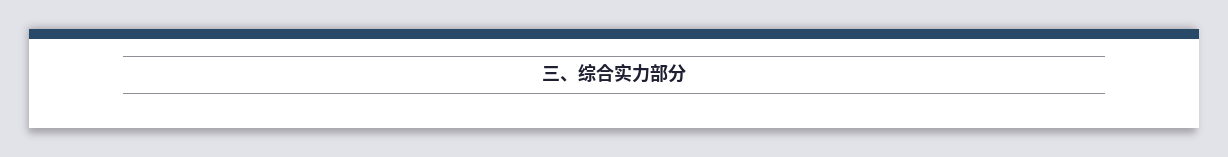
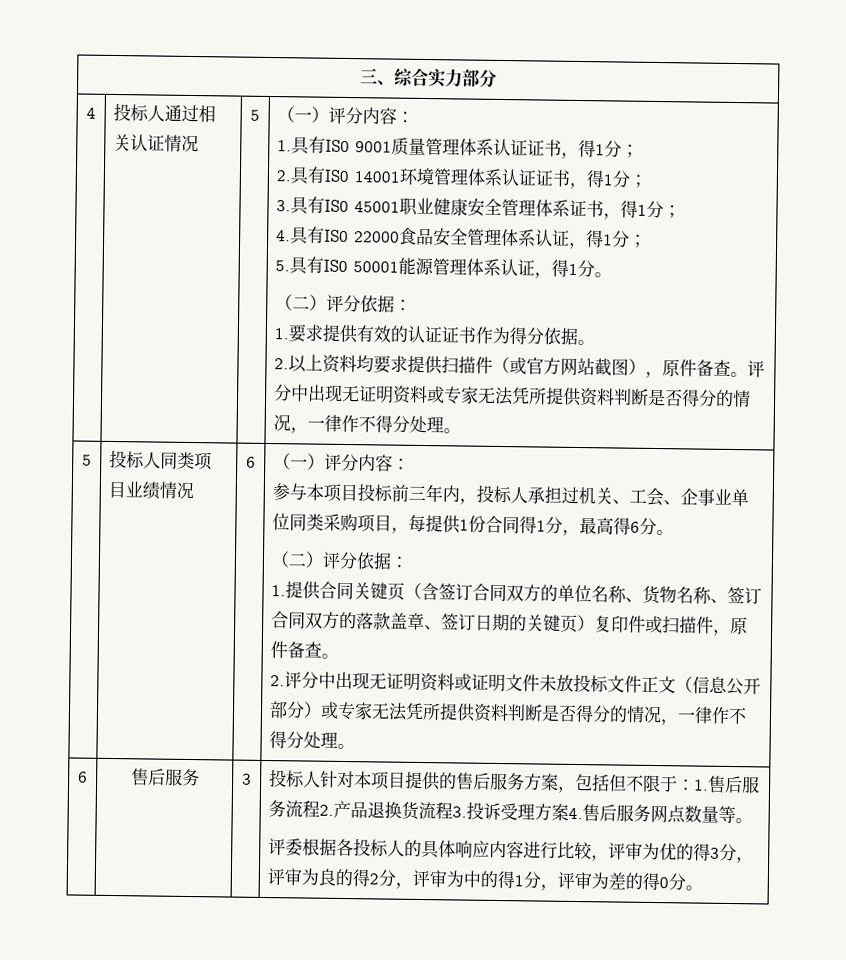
+ 4 | 投标人通过相关认证情况 | 5 | （一）评分内容：
+ 1.具有IS0 9001质量管理体系认证证书，得1分；
+ 2.具有IS0 14001环境管理体系认证证书，得1分；
+ 3.具有IS0 45001职业健康安全管理体系证书，得1分；
+ 4.具有IS0 22000食品安全管理体系认证，得1分；
+ 5.具有IS0 50001能源管理体系认证，得1分。
+ （二）评分依据：
+ 1.要求提供有效的认证证书作为得分依据。
+ 2.以上资料均要求提供扫描件（或官方网站截图），原件备查。评分中出现无证明资料或专家无法凭所提供资料判断是否得分的情况，一律作不得分处理。
+ 5 | 投标人同类项目业绩情况 | 6 | （一）评分内容：
+ 参与本项目投标前三年内，投标人承担过机关、工会、企事业单位同类采购项目，每提供1份合同得1分，最高得6分。
+ （二）评分依据：
+ 1.提供合同关键页（含签订合同双方的单位名称、货物名称、签订合同双方的落款盖章、签订日期的关键页）复印件或扫描件，原件备查。
+ 2.评分中出现无证明资料或证明文件未放投标文件正文（信息公开部分）或专家无法凭所提供资料判断是否得分的情况，一律作不得分处理。
+ 6 | 售后服务 | 3 | 投标人针对本项目提供的售后服务方案，包括但不限于：1.售后服务流程2.产品退换货流程3.投诉受理方案4.售后服务网点数量等。
+ 评委根据各投标人的具体响应内容进行比较，评审为优的得3分，评审为良的得2分，评审为中的得1分，评审为差的得0分。

